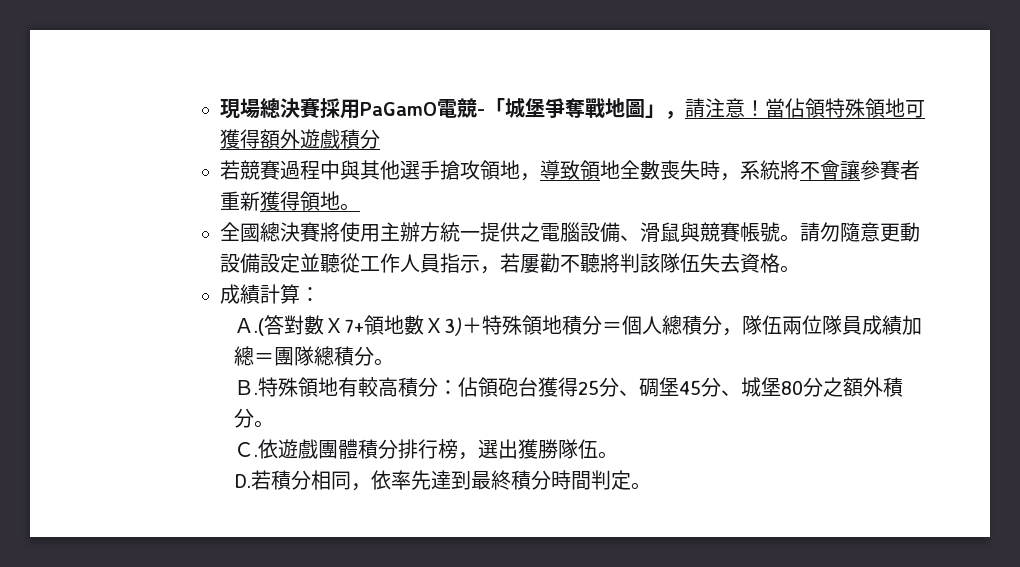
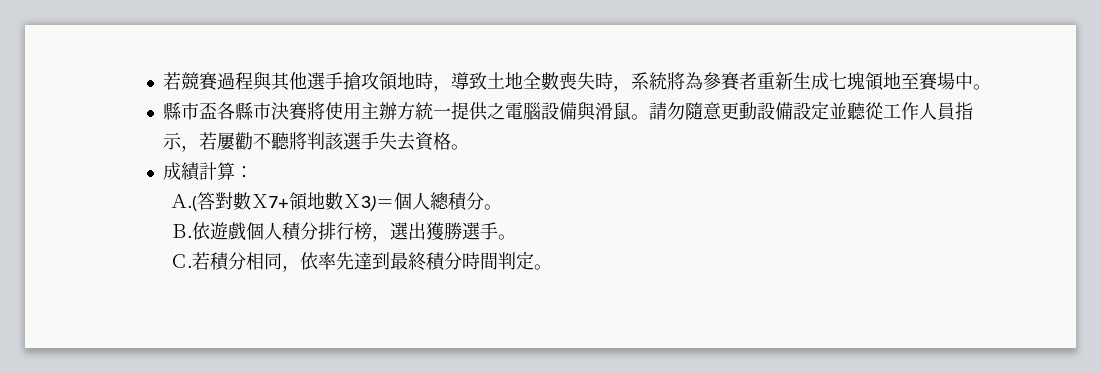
- 現場總決賽採用PaGamO電競-「城堡爭奪戰地圖」，請注意！當佔領特殊領地可獲得額外遊戲積分
- 若競賽過程中與其他選手搶攻領地，導致領地全數喪失時，系統將不會讓參賽者重新獲得領地。
- 全國總決賽將使用主辦方統一提供之電腦設備、滑鼠與競賽帳號。
+ 若競賽過程與其他選手搶攻領地時，導致土地全數喪失時，系統將為參賽者重新生成七塊領地至賽場中。
+ 縣市盃各縣市決賽將使用主辦方統一提供之電腦設備與滑鼠。
- 請勿隨意更動設備設定並聽從工作人員指示，若屢勸不聽將判該隊伍失去資格。
+ 請勿隨意更動設備設定並聽從工作人員指示，若屢勸不聽將判該選手失去資格。
- Ａ.(答對數Ｘ7+領地數Ｘ3)＋特殊領地積分＝個人總積分，隊伍兩位隊員成績加總＝團隊總積分。
- Ｂ.特殊領地有較高積分：佔領砲台獲得25分、碉堡45分、城堡80分之額外積分。
- Ｃ.依遊戲團體積分排行榜，選出獲勝隊伍。
- D.若積分相同，依率先達到最終積分時間判定。
+ Ａ.(答對數Ｘ7+領地數Ｘ3)＝個人總積分。
+ Ｂ.依遊戲個人積分排行榜，選出獲勝選手。
+ Ｃ.若積分相同，依率先達到最終積分時間判定。

